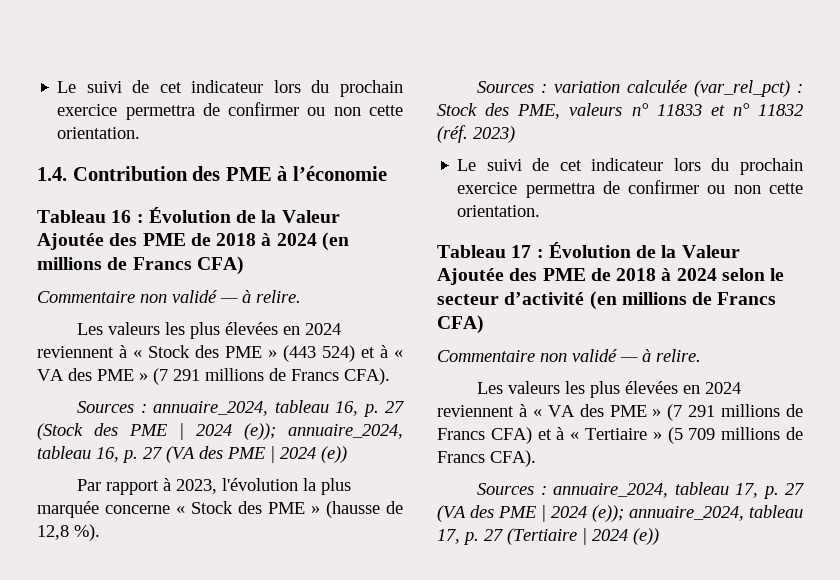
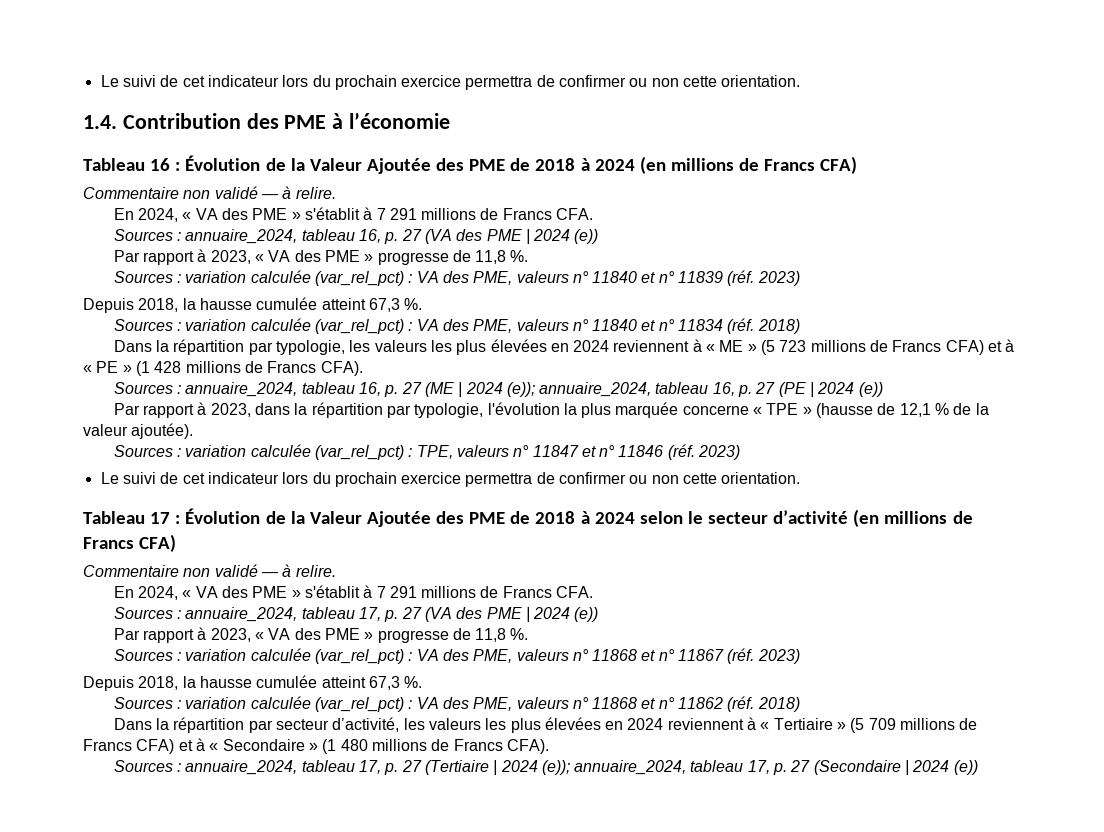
  Tableau 16 : Évolution de la Valeur Ajoutée des PME de 2018 à 2024 (en millions de Francs CFA)
  Commentaire non validé — à relire.
- Les valeurs les plus élevées en 2024 reviennent à « Stock des PME » (443 524) et à « VA des PME » (7 291 millions de Francs CFA).
- Sources : annuaire_2024, tableau 16, p. 27 (Stock des PME | 2024 (e)); annuaire_2024, tableau 16, p. 27 (VA des PME | 2024 (e))
- Par rapport à 2023, l'évolution la plus marquée concerne « Stock des PME » (hausse de 12,8 %).
- Sources : variation calculée (var_rel_pct) : Stock des PME, valeurs n° 11833 et n° 11832 (réf.
+ En 2024, « VA des PME » s'établit à 7 291 millions de Francs CFA.
+ Sources : annuaire_2024, tableau 16, p. 27 (VA des PME | 2024 (e))
+ Par rapport à 2023, « VA des PME » progresse de 11,8 %.
+ Sources : variation calculée (var_rel_pct) : VA des PME, valeurs n° 11840 et n° 11839 (réf. 2023)
+ Depuis 2018, la hausse cumulée atteint 67,3 %.
+ Sources : variation calculée (var_rel_pct) : VA des PME, valeurs n° 11840 et n° 11834 (réf. 2018)
+ Dans la répartition par typologie, les valeurs les plus élevées en 2024 reviennent à « ME » (5 723 millions de Francs CFA) et à « PE » (1 428 millions de Francs CFA).
+ Sources : annuaire_2024, tableau 16, p. 27 (ME | 2024 (e)); annuaire_2024, tableau 16, p. 27 (PE | 2024 (e))
+ Par rapport à 2023, dans la répartition par typologie, l'évolution la plus marquée concerne « TPE » (hausse de 12,1 % de la valeur ajoutée).
+ Sources : variation calculée (var_rel_pct) : TPE, valeurs n° 11847 et n° 11846 (réf.
  Tableau 17 : Évolution de la Valeur Ajoutée des PME de 2018 à 2024 selon le secteur d’activité (en millions de Francs CFA)
  Commentaire non validé — à relire.
- Les valeurs les plus élevées en 2024 reviennent à « VA des PME » (7 291 millions de Francs CFA) et à « Tertiaire » (5 709 millions de Francs CFA).
+ En 2024, « VA des PME » s'établit à 7 291 millions de Francs CFA.
- Sources : annuaire_2024, tableau 17, p. 27 (VA des PME | 2024 (e)); annuaire_2024, tableau 17, p. 27 (Tertiaire | 2024 (e))
+ Sources : annuaire_2024, tableau 17, p. 27 (VA des PME | 2024 (e))
+ Par rapport à 2023, « VA des PME » progresse de 11,8 %.
+ Sources : variation calculée (var_rel_pct) : VA des PME, valeurs n° 11868 et n° 11867 (réf. 2023)
+ Depuis 2018, la hausse cumulée atteint 67,3 %.
+ Sources : variation calculée (var_rel_pct) : VA des PME, valeurs n° 11868 et n° 11862 (réf. 2018)
+ Dans la répartition par secteur d’activité, les valeurs les plus élevées en 2024 reviennent à « Tertiaire » (5 709 millions de Francs CFA) et à « Secondaire » (1 480 millions de Francs CFA).
+ Sources : annuaire_2024, tableau 17, p. 27 (Tertiaire | 2024 (e)); annuaire_2024, tableau 17, p. 27 (Secondaire | 2024 (e))

